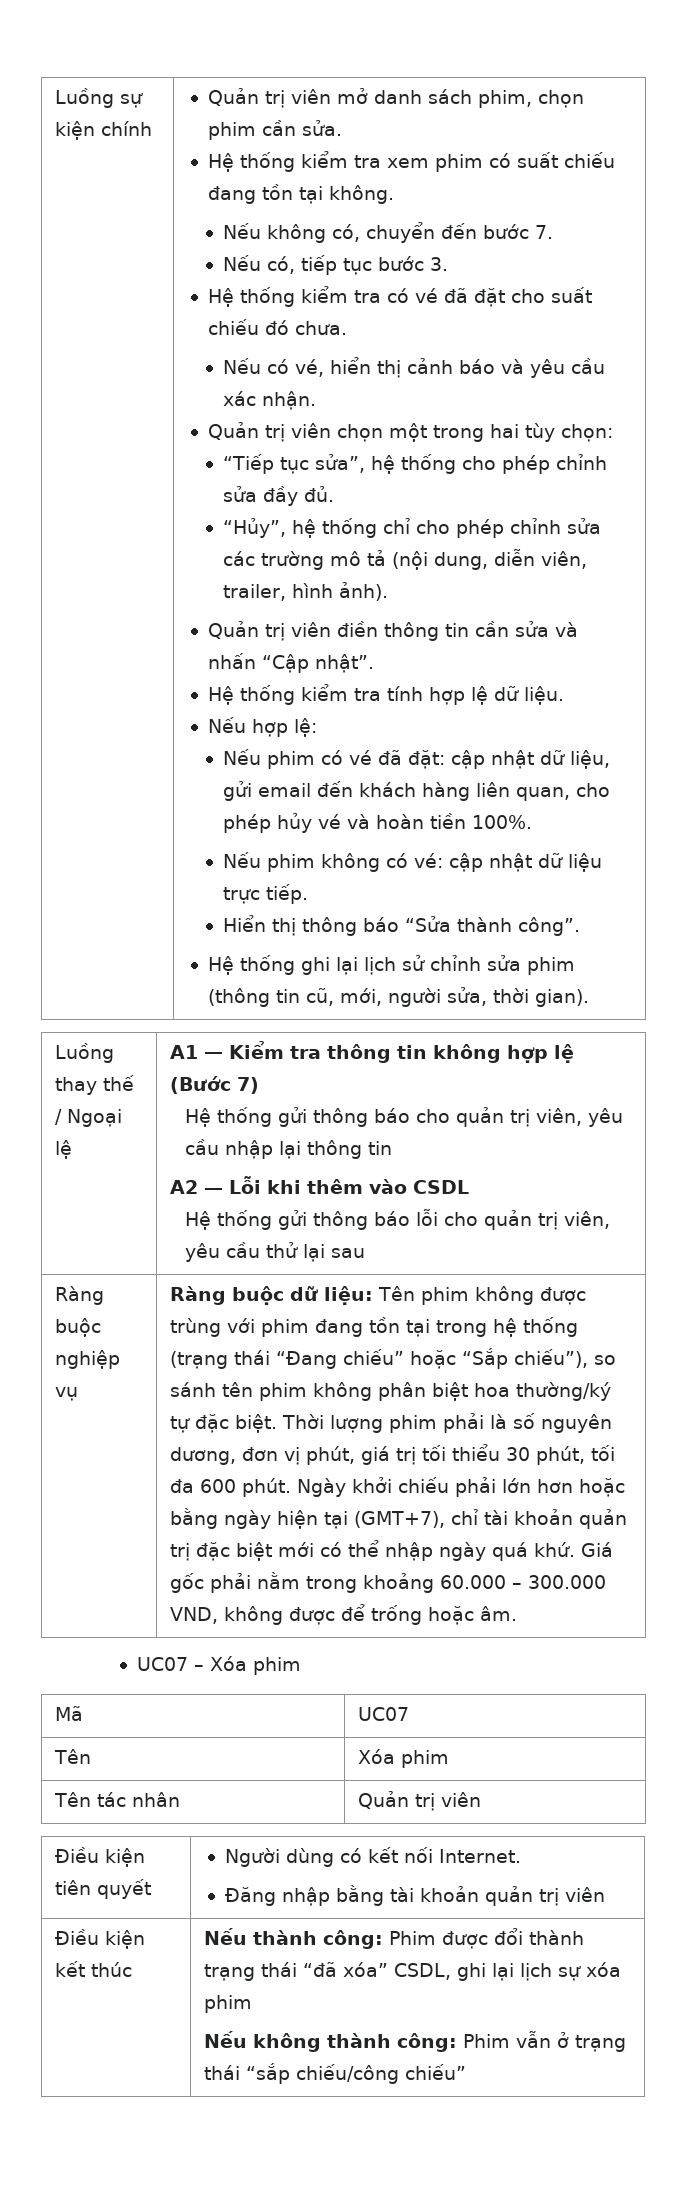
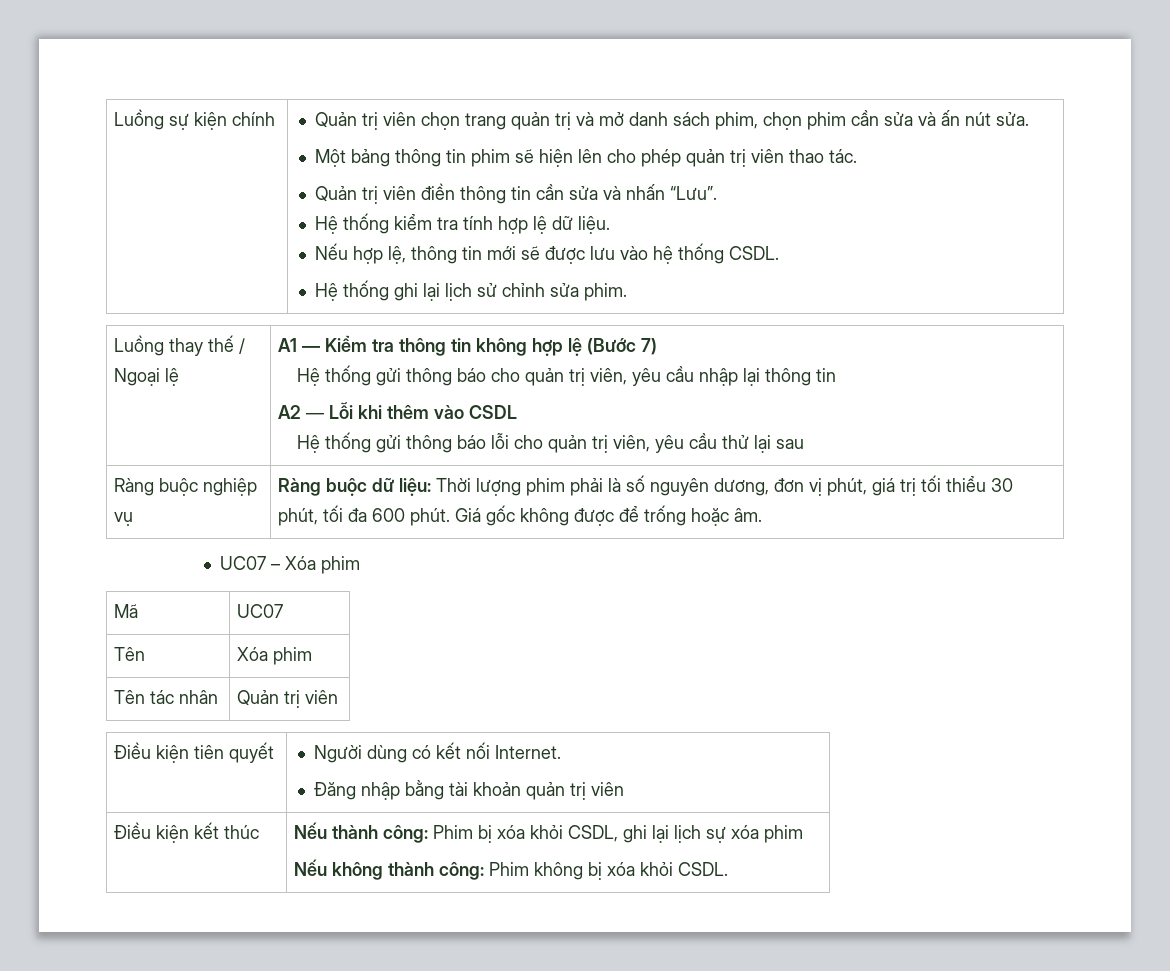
- Quản trị viên mở danh sách phim, chọn phim cần sửa.
- Hệ thống kiểm tra xem phim có suất chiếu đang tồn tại không.
- Nếu không có, chuyển đến bước 7.
- Nếu có, tiếp tục bước 3.
- Hệ thống kiểm tra có vé đã đặt cho suất chiếu đó chưa.
- Nếu có vé, hiển thị cảnh báo và yêu cầu xác nhận.
- Quản trị viên chọn một trong hai tùy chọn:
- “Tiếp tục sửa”, hệ thống cho phép chỉnh sửa đầy đủ.
- “Hủy”, hệ thống chỉ cho phép chỉnh sửa các trường mô tả (nội dung, diễn viên, trailer, hình ảnh).
+ Quản trị viên chọn trang quản trị và mở danh sách phim, chọn phim cần sửa và ấn nút sửa.
+ Một bảng thông tin phim sẽ hiện lên cho phép quản trị viên thao tác.
- Quản trị viên điền thông tin cần sửa và nhấn “Cập nhật”.
+ Quản trị viên điền thông tin cần sửa và nhấn “Lưu”.
- Nếu hợp lệ:
- Nếu phim có vé đã đặt: cập nhật dữ liệu, gửi email đến khách hàng liên quan, cho phép hủy vé và hoàn tiền 100%.
- Nếu phim không có vé: cập nhật dữ liệu trực tiếp.
- Hiển thị thông báo “Sửa thành công”.
+ Nếu hợp lệ, thông tin mới sẽ được lưu vào hệ thống CSDL.
- Hệ thống ghi lại lịch sử chỉnh sửa phim (thông tin cũ, mới, người sửa, thời gian).
+ Hệ thống ghi lại lịch sử chỉnh sửa phim.
- Ràng buộc dữ liệu: Tên phim không được trùng với phim đang tồn tại trong hệ thống (trạng thái “Đang chiếu” hoặc “Sắp chiếu”), so sánh tên phim không phân biệt hoa thường/ký tự đặc biệt. Thời lượng phim phải là số nguyên dương, đơn vị phút, giá trị tối thiểu 30 phút, tối đa 600 phút.
+ Ràng buộc dữ liệu: Thời lượng phim phải là số nguyên dương, đơn vị phút, giá trị tối thiểu 30 phút, tối đa 600 phút.
- Ngày khởi chiếu phải lớn hơn hoặc bằng ngày hiện tại (GMT+7), chỉ tài khoản quản trị đặc biệt mới có thể nhập ngày quá khứ. Giá gốc phải nằm trong khoảng 60.000 – 300.000 VND, không được để trống hoặc âm.
+ Giá gốc không được để trống hoặc âm.
- Điều kiện kết thúc | Nếu thành công: Phim được đổi thành trạng thái “đã xóa” CSDL, ghi lại lịch sự xóa phim
- Nếu không thành công: Phim vẫn ở trạng thái “sắp chiếu/công chiếu”
+ Điều kiện kết thúc | Nếu thành công: Phim bị xóa khỏi CSDL, ghi lại lịch sự xóa phim
+ Nếu không thành công: Phim không bị xóa khỏi CSDL.

